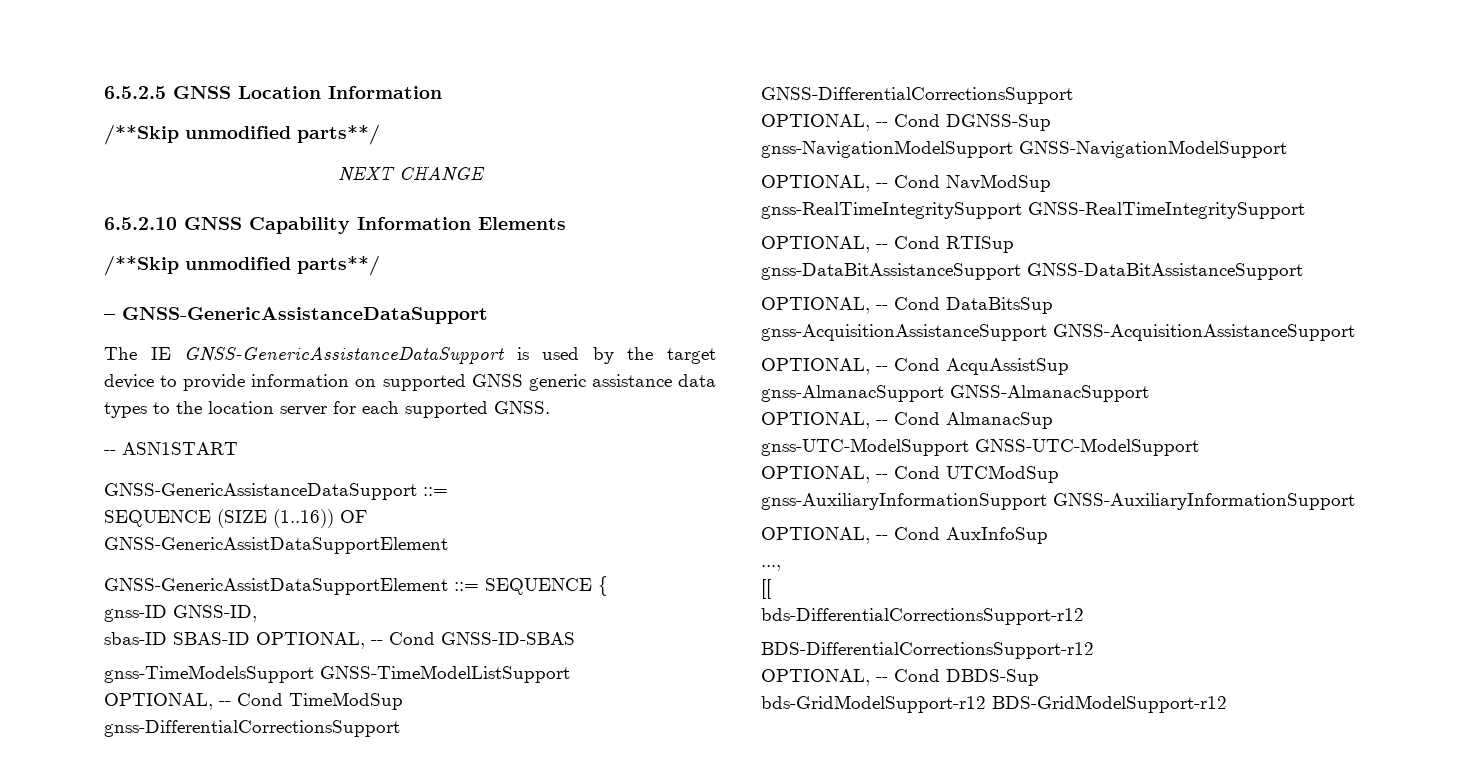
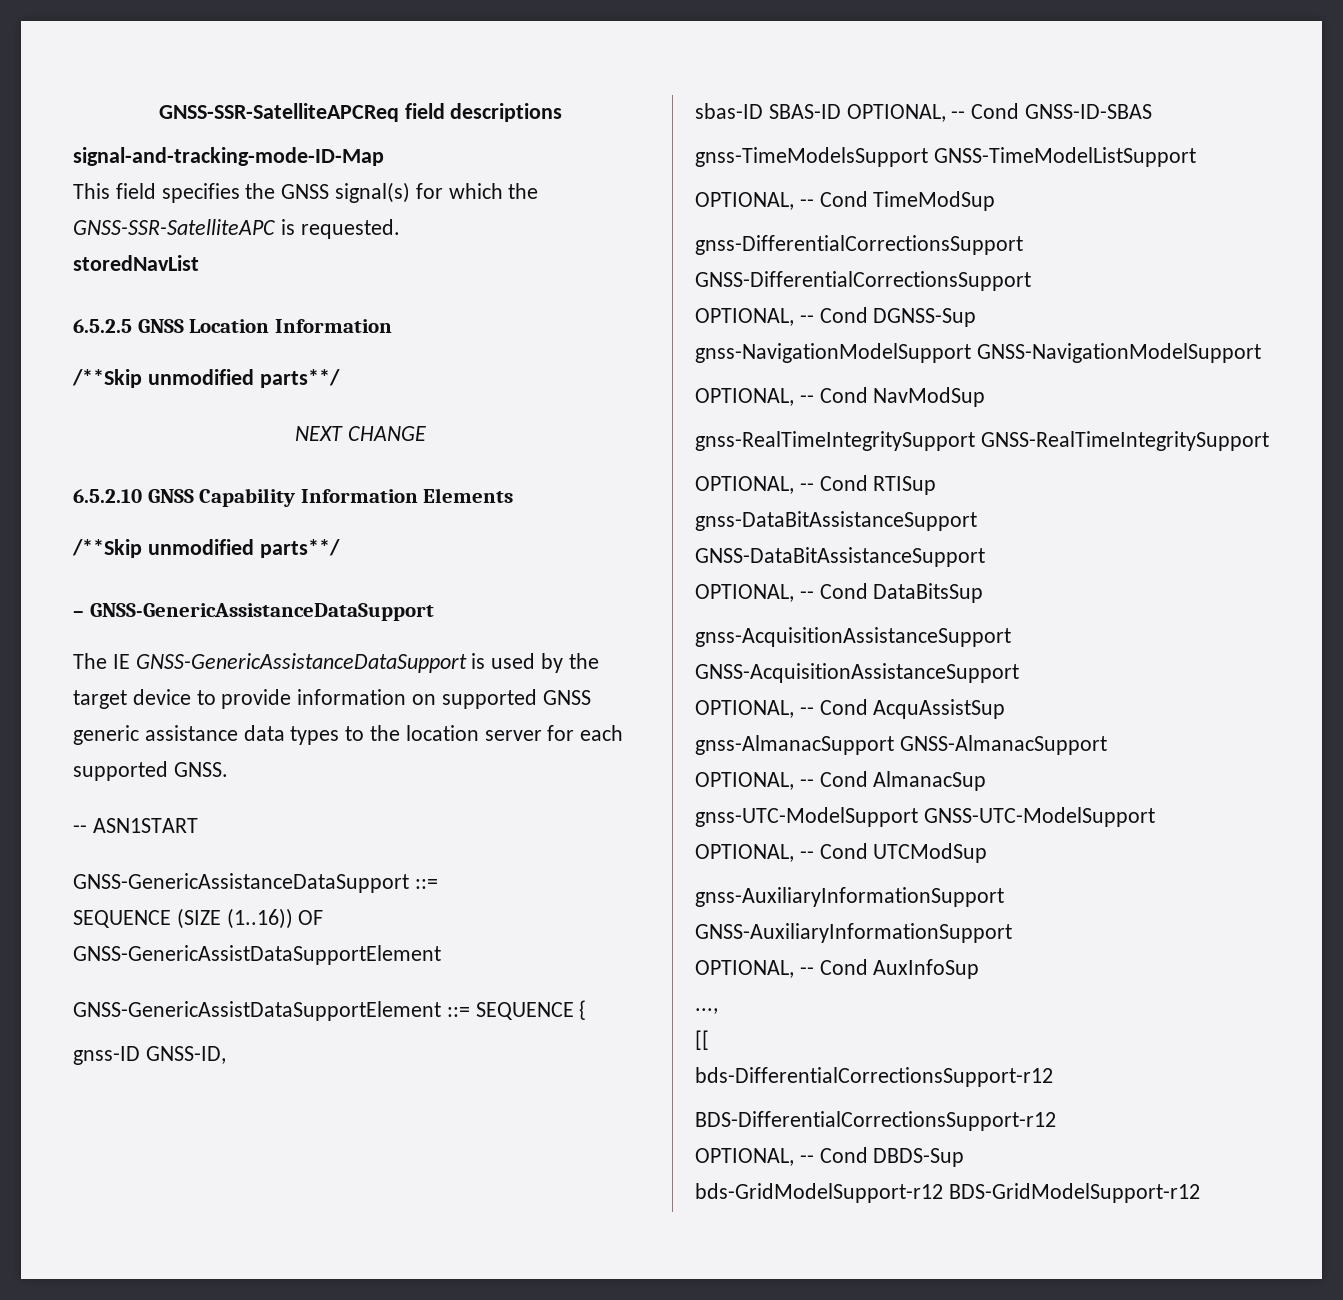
+ GNSS-SSR-SatelliteAPCReq field descriptions
+ signal-and-tracking-mode-ID-Map
+ This field specifies the GNSS signal(s) for which the GNSS-SSR-SatelliteAPC is requested.
+ storedNavList

